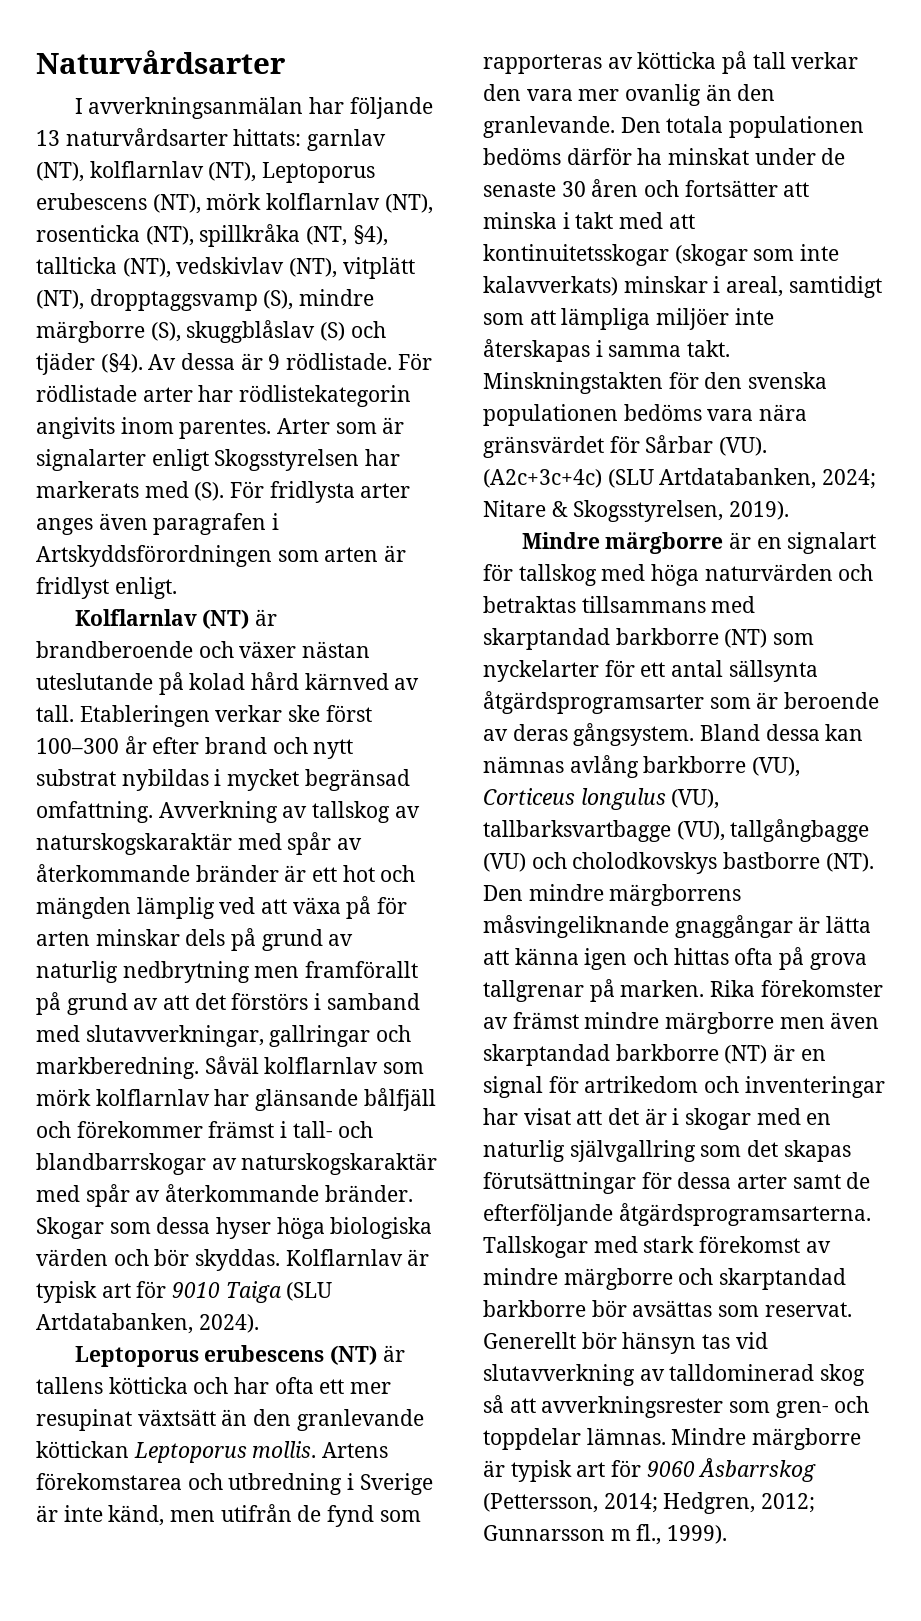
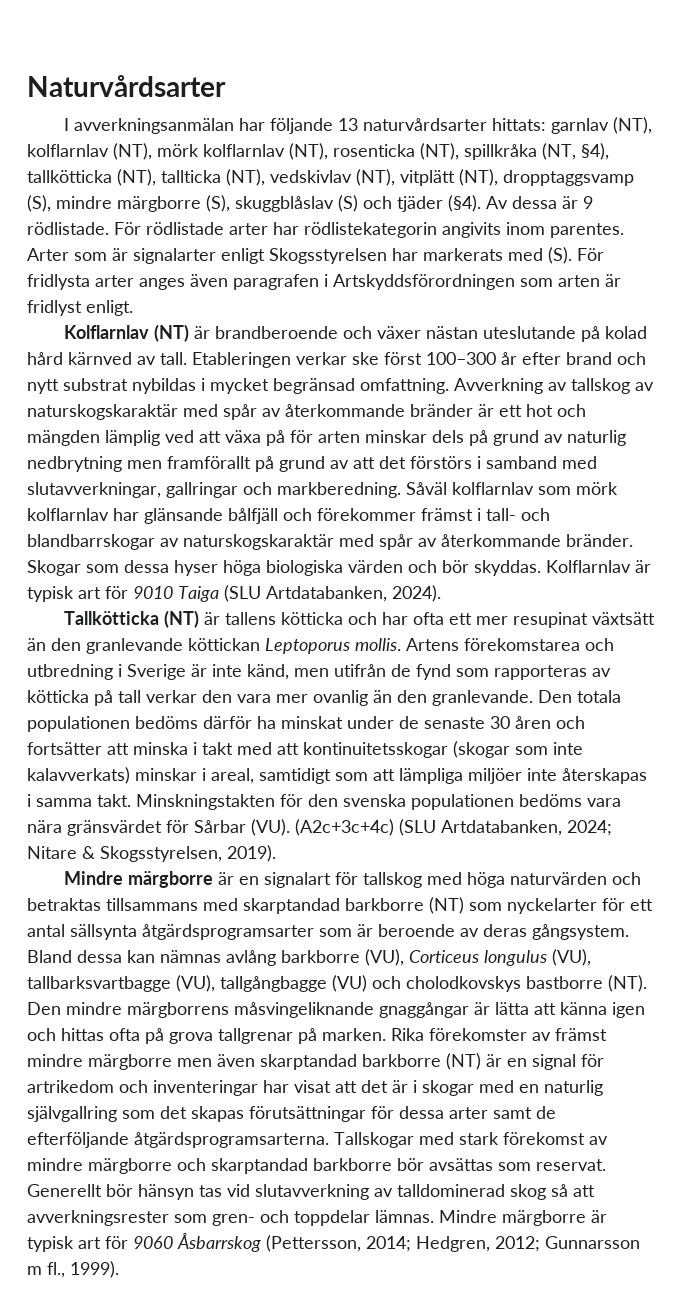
- I avverkningsanmälan har följande 13 naturvårdsarter hittats: garnlav (NT), kolflarnlav (NT), Leptoporus erubescens (NT), mörk kolflarnlav (NT), rosenticka (NT), spillkråka (NT, §4), tallticka (NT), vedskivlav (NT), vitplätt (NT), dropptaggsvamp (S), mindre märgborre (S), skuggblåslav (S) och tjäder (§4).
+ I avverkningsanmälan har följande 13 naturvårdsarter hittats: garnlav (NT), kolflarnlav (NT), mörk kolflarnlav (NT), rosenticka (NT), spillkråka (NT, §4), tallkötticka (NT), tallticka (NT), vedskivlav (NT), vitplätt (NT), dropptaggsvamp (S), mindre märgborre (S), skuggblåslav (S) och tjäder (§4).
- Leptoporus erubescens (NT) är tallens kötticka och har ofta ett mer resupinat växtsätt än den granlevande köttickan Leptoporus mollis.
+ Tallkötticka (NT) är tallens kötticka och har ofta ett mer resupinat växtsätt än den granlevande köttickan Leptoporus mollis.

